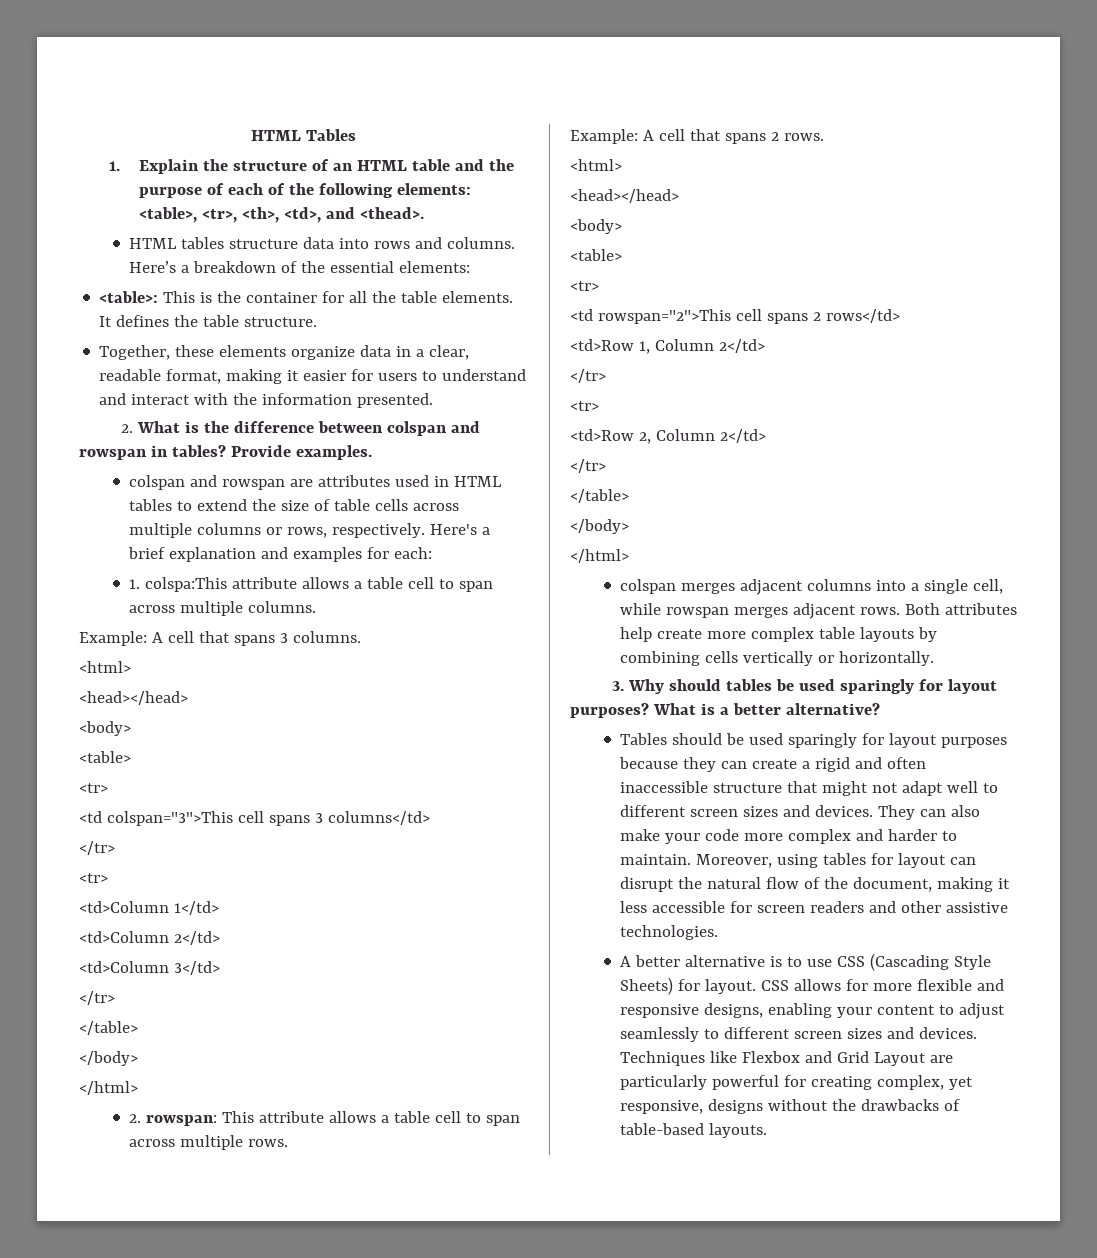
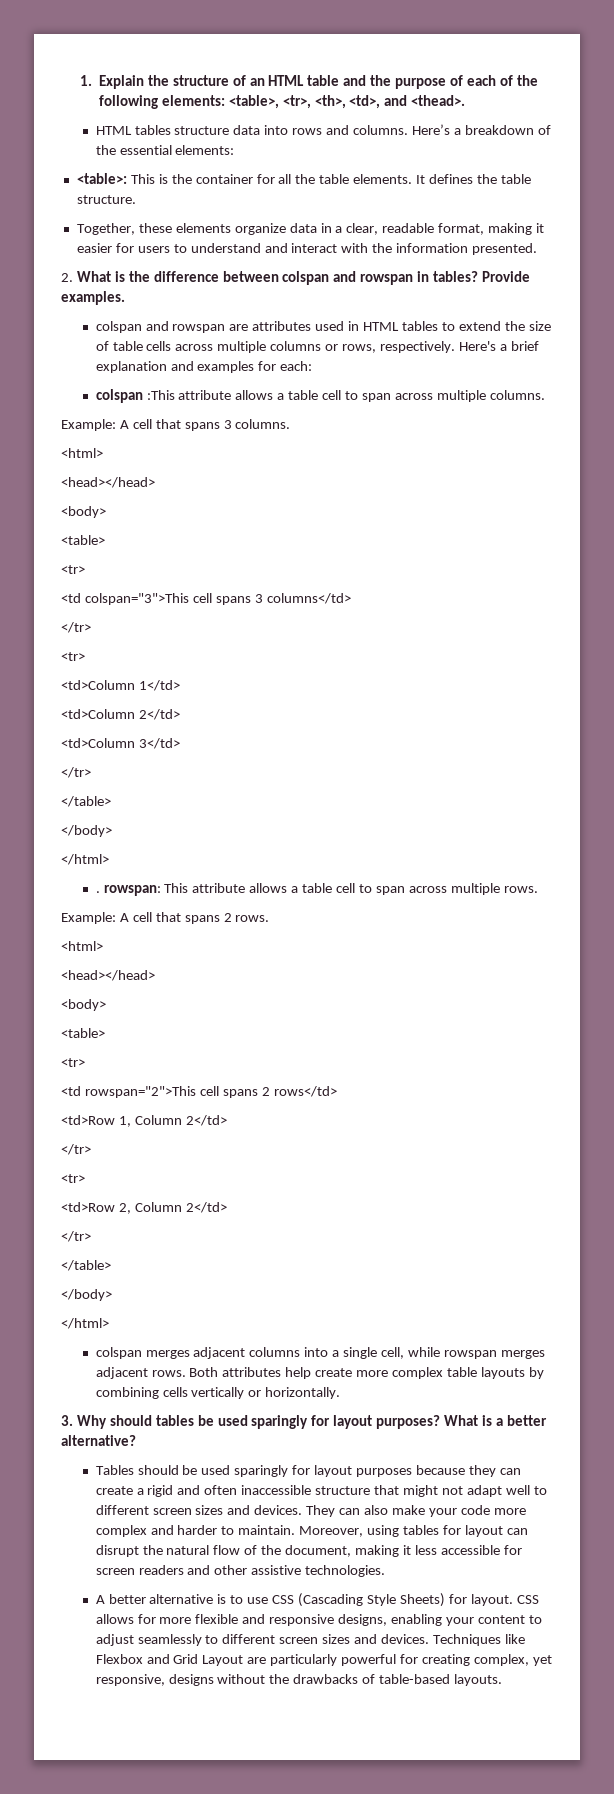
- HTML Tables
- 1. colspa:This attribute allows a table cell to span across multiple columns.
+ colspan :This attribute allows a table cell to span across multiple columns.
- 2. rowspan: This attribute allows a table cell to span across multiple rows.
+ . rowspan: This attribute allows a table cell to span across multiple rows.

